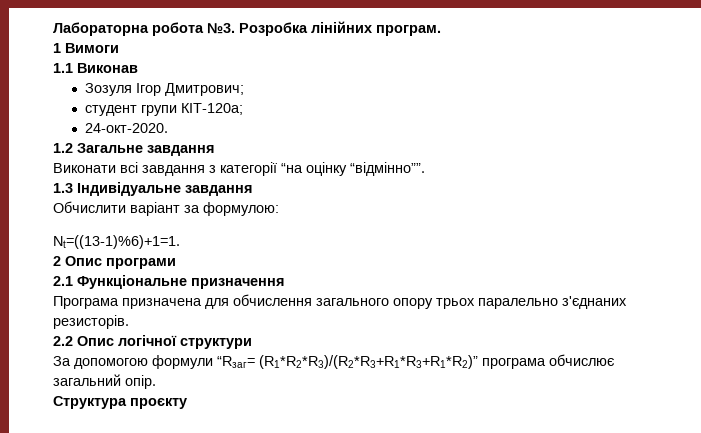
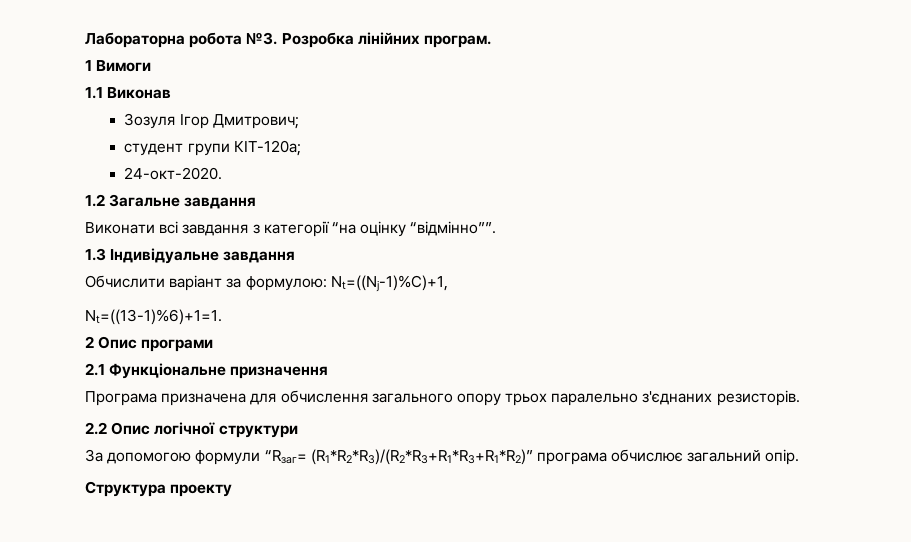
- Обчислити варіант за формулою:
+ Обчислити варіант за формулою: Nt=((Nj-1)%C)+1,
- Структура проєкту
+ Структура проекту

